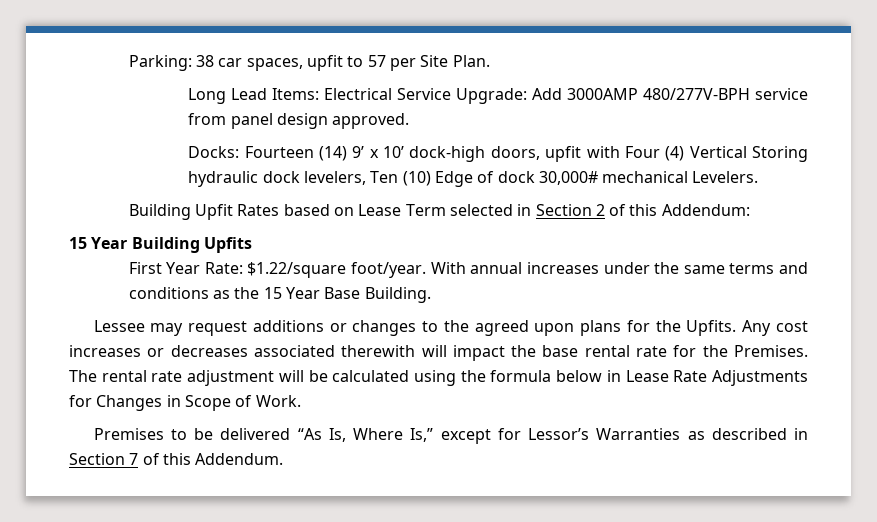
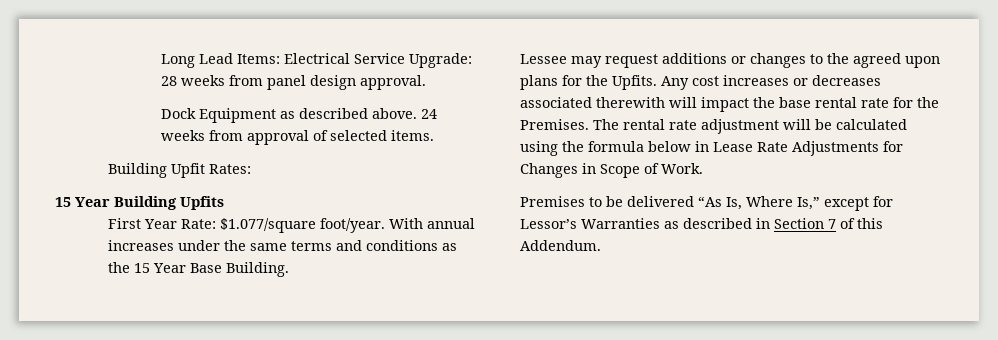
- Parking: 38 car spaces, upfit to 57 per Site Plan.
- Long Lead Items: Electrical Service Upgrade: Add 3000AMP 480/277V-BPH service from panel design approved.
- Docks: Fourteen (14) 9’ x 10’ dock-high doors, upfit with Four (4) Vertical Storing hydraulic dock levelers, Ten (10) Edge of dock 30,000# mechanical Levelers.
- Building Upfit Rates based on Lease Term selected in Section 2 of this Addendum:
+ Long Lead Items: Electrical Service Upgrade: 28 weeks from panel design approval.
+ Dock Equipment as described above. 24 weeks from approval of selected items.
+ Building Upfit Rates:
- First Year Rate: $1.22/square foot/year.
+ First Year Rate: $1.077/square foot/year.

